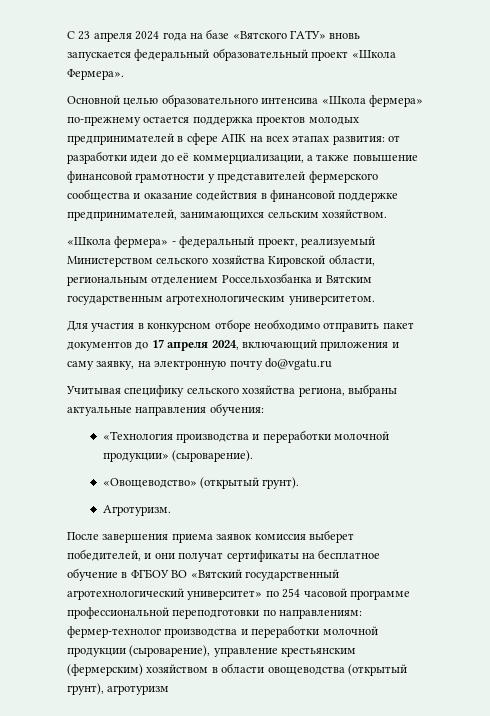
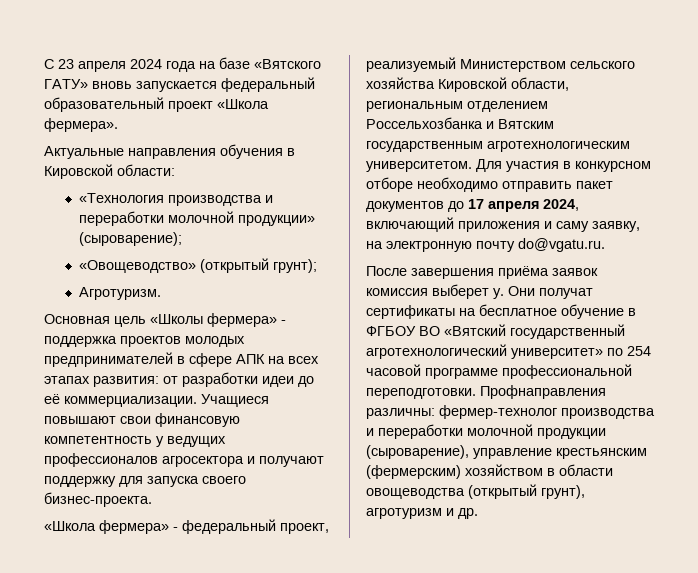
- С 23 апреля 2024 года на базе «Вятского ГАТУ» вновь запускается федеральный образовательный проект «Школа Фермера».
- Основной целью образовательного интенсива «Школа фермера» по-прежнему остается поддержка проектов молодых предпринимателей в сфере АПК на всех этапах развития: от разработки идеи до её коммерциализации, а также повышение финансовой грамотности у представителей фермерского сообщества и оказание содействия в финансовой поддержке предпринимателей, занимающихся сельским хозяйством.
+ С 23 апреля 2024 года на базе «Вятского ГАТУ» вновь запускается федеральный образовательный проект «Школа фермера».
+ Актуальные направления обучения в Кировской области:
+ «Технология производства и переработки молочной продукции» (сыроварение);
+ «Овощеводство» (открытый грунт);
+ Агротуризм.
+ Основная цель «Школы фермера» - поддержка проектов молодых предпринимателей в сфере АПК на всех этапах развития: от разработки идеи до её коммерциализации. Учащиеся повышают свои финансовую компетентность у ведущих профессионалов агросектора и получают поддержку для запуска своего бизнес-проекта.
- «Школа фермера» - федеральный проект, реализуемый Министерством сельского хозяйства Кировской области, региональным отделением Россельхозбанка и Вятским государственным агротехнологическим университетом.
- Для участия в конкурсном отборе необходимо отправить пакет документов до 17 апреля 2024, включающий приложения и саму заявку, на электронную почту do@vgatu.ru
- Учитывая специфику сельского хозяйства региона, выбраны актуальные направления обучения:
- «Технология производства и переработки молочной продукции» (сыроварение).
- «Овощеводство» (открытый грунт).
- Агротуризм.
+ «Школа фермера» - федеральный проект, реализуемый Министерством сельского хозяйства Кировской области, региональным отделением Россельхозбанка и Вятским государственным агротехнологическим университетом. Для участия в конкурсном отборе необходимо отправить пакет документов до 17 апреля 2024, включающий приложения и саму заявку, на электронную почту do@vgatu.ru.
- После завершения приема заявок комиссия выберет победителей, и они получат сертификаты на бесплатное обучение в ФГБОУ ВО «Вятский государственный агротехнологический университет» по 254 часовой программе профессиональной переподготовки по направлениям: фермер-технолог производства и переработки молочной продукции (сыроварение), управление крестьянским (фермерским) хозяйством в области овощеводства (открытый грунт), агротуризм
+ После завершения приёма заявок комиссия выберет у. Они получат сертификаты на бесплатное обучение в ФГБОУ ВО «Вятский государственный агротехнологический университет» по 254 часовой программе профессиональной переподготовки. Профнаправления различны: фермер-технолог производства и переработки молочной продукции (сыроварение), управление крестьянским (фермерским) хозяйством в области овощеводства (открытый грунт), агротуризм и др.

